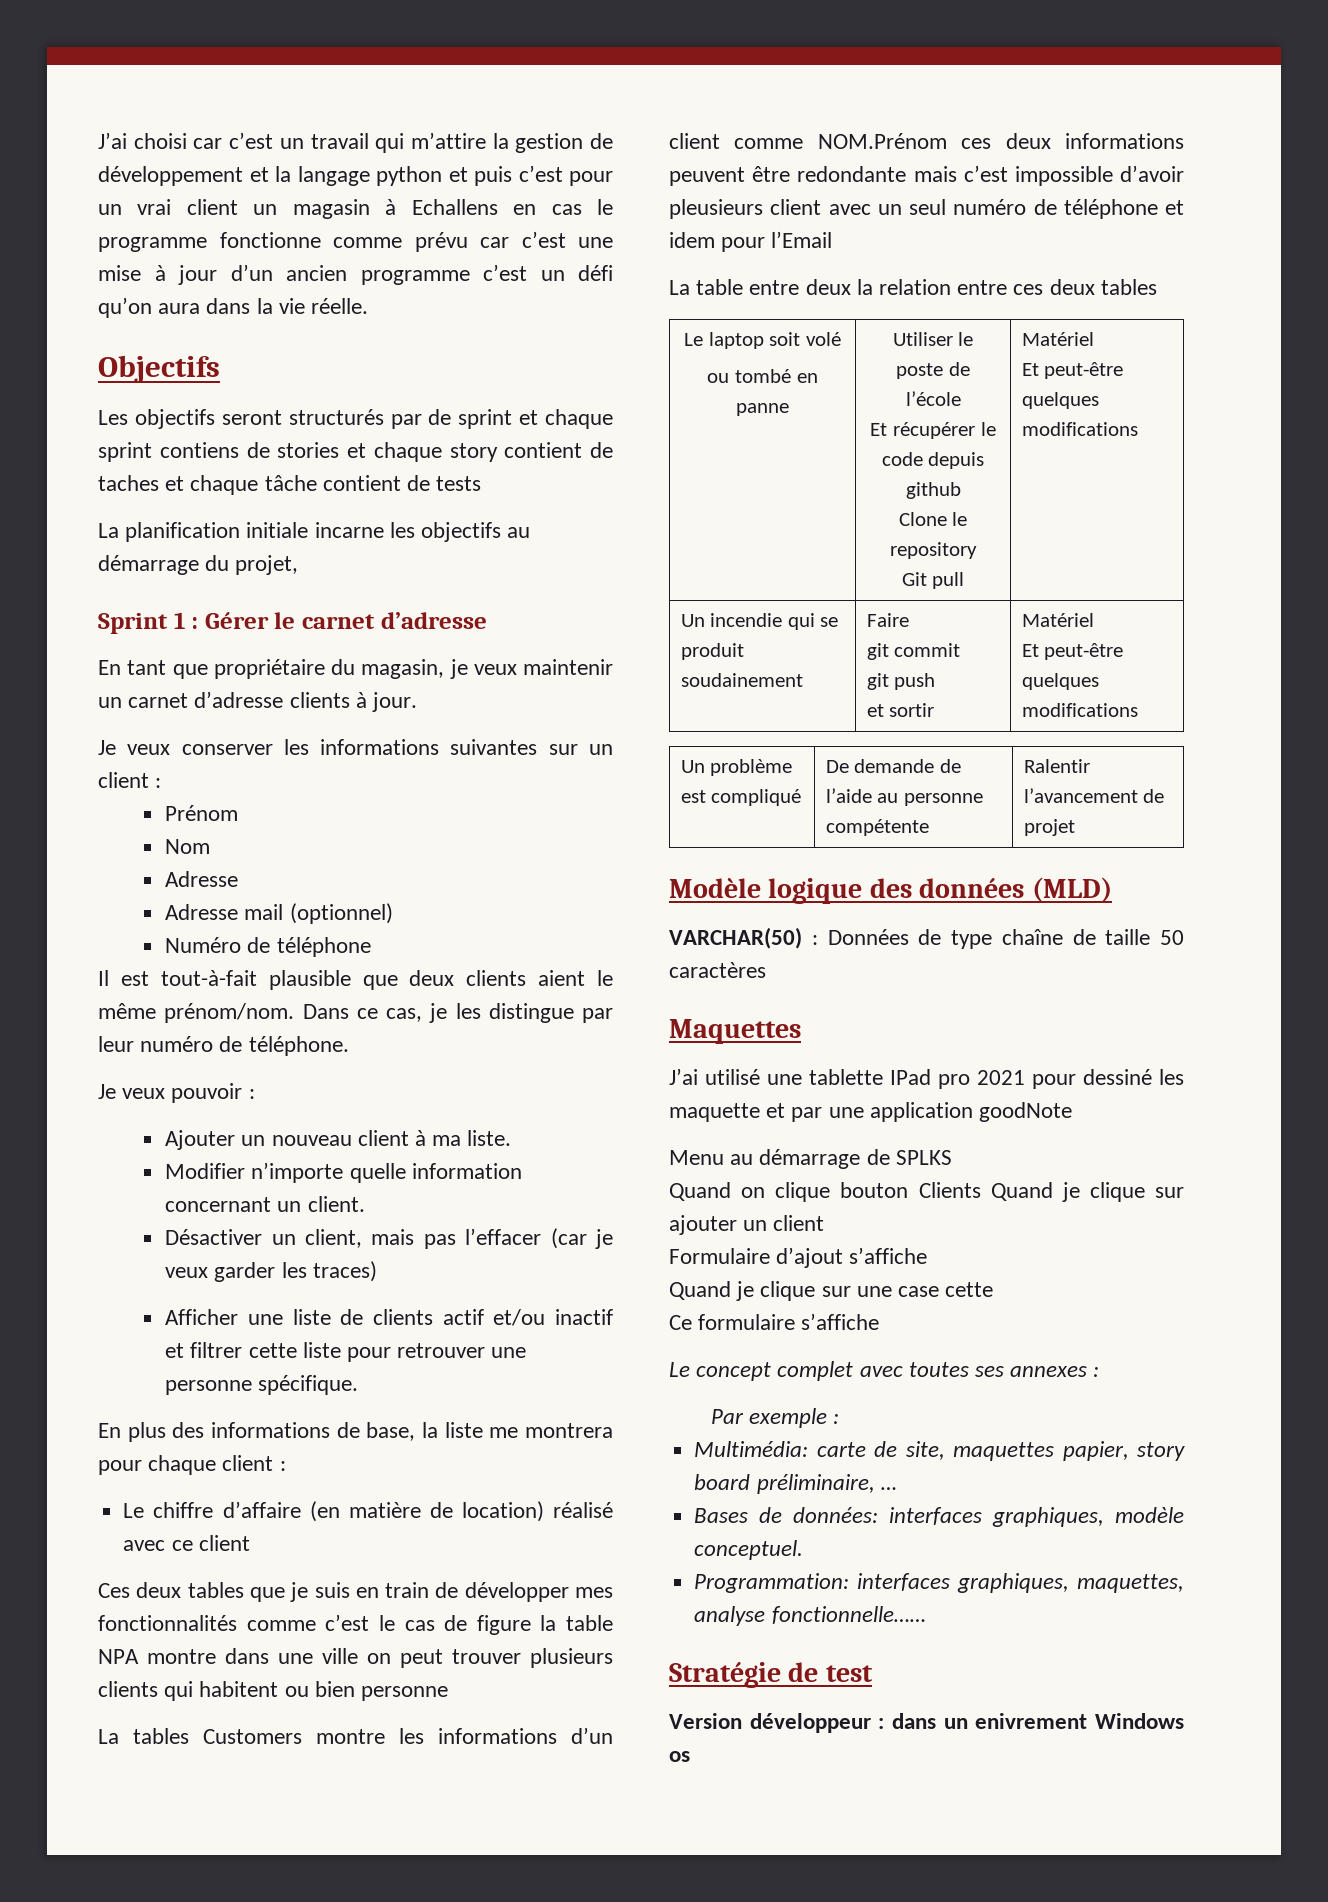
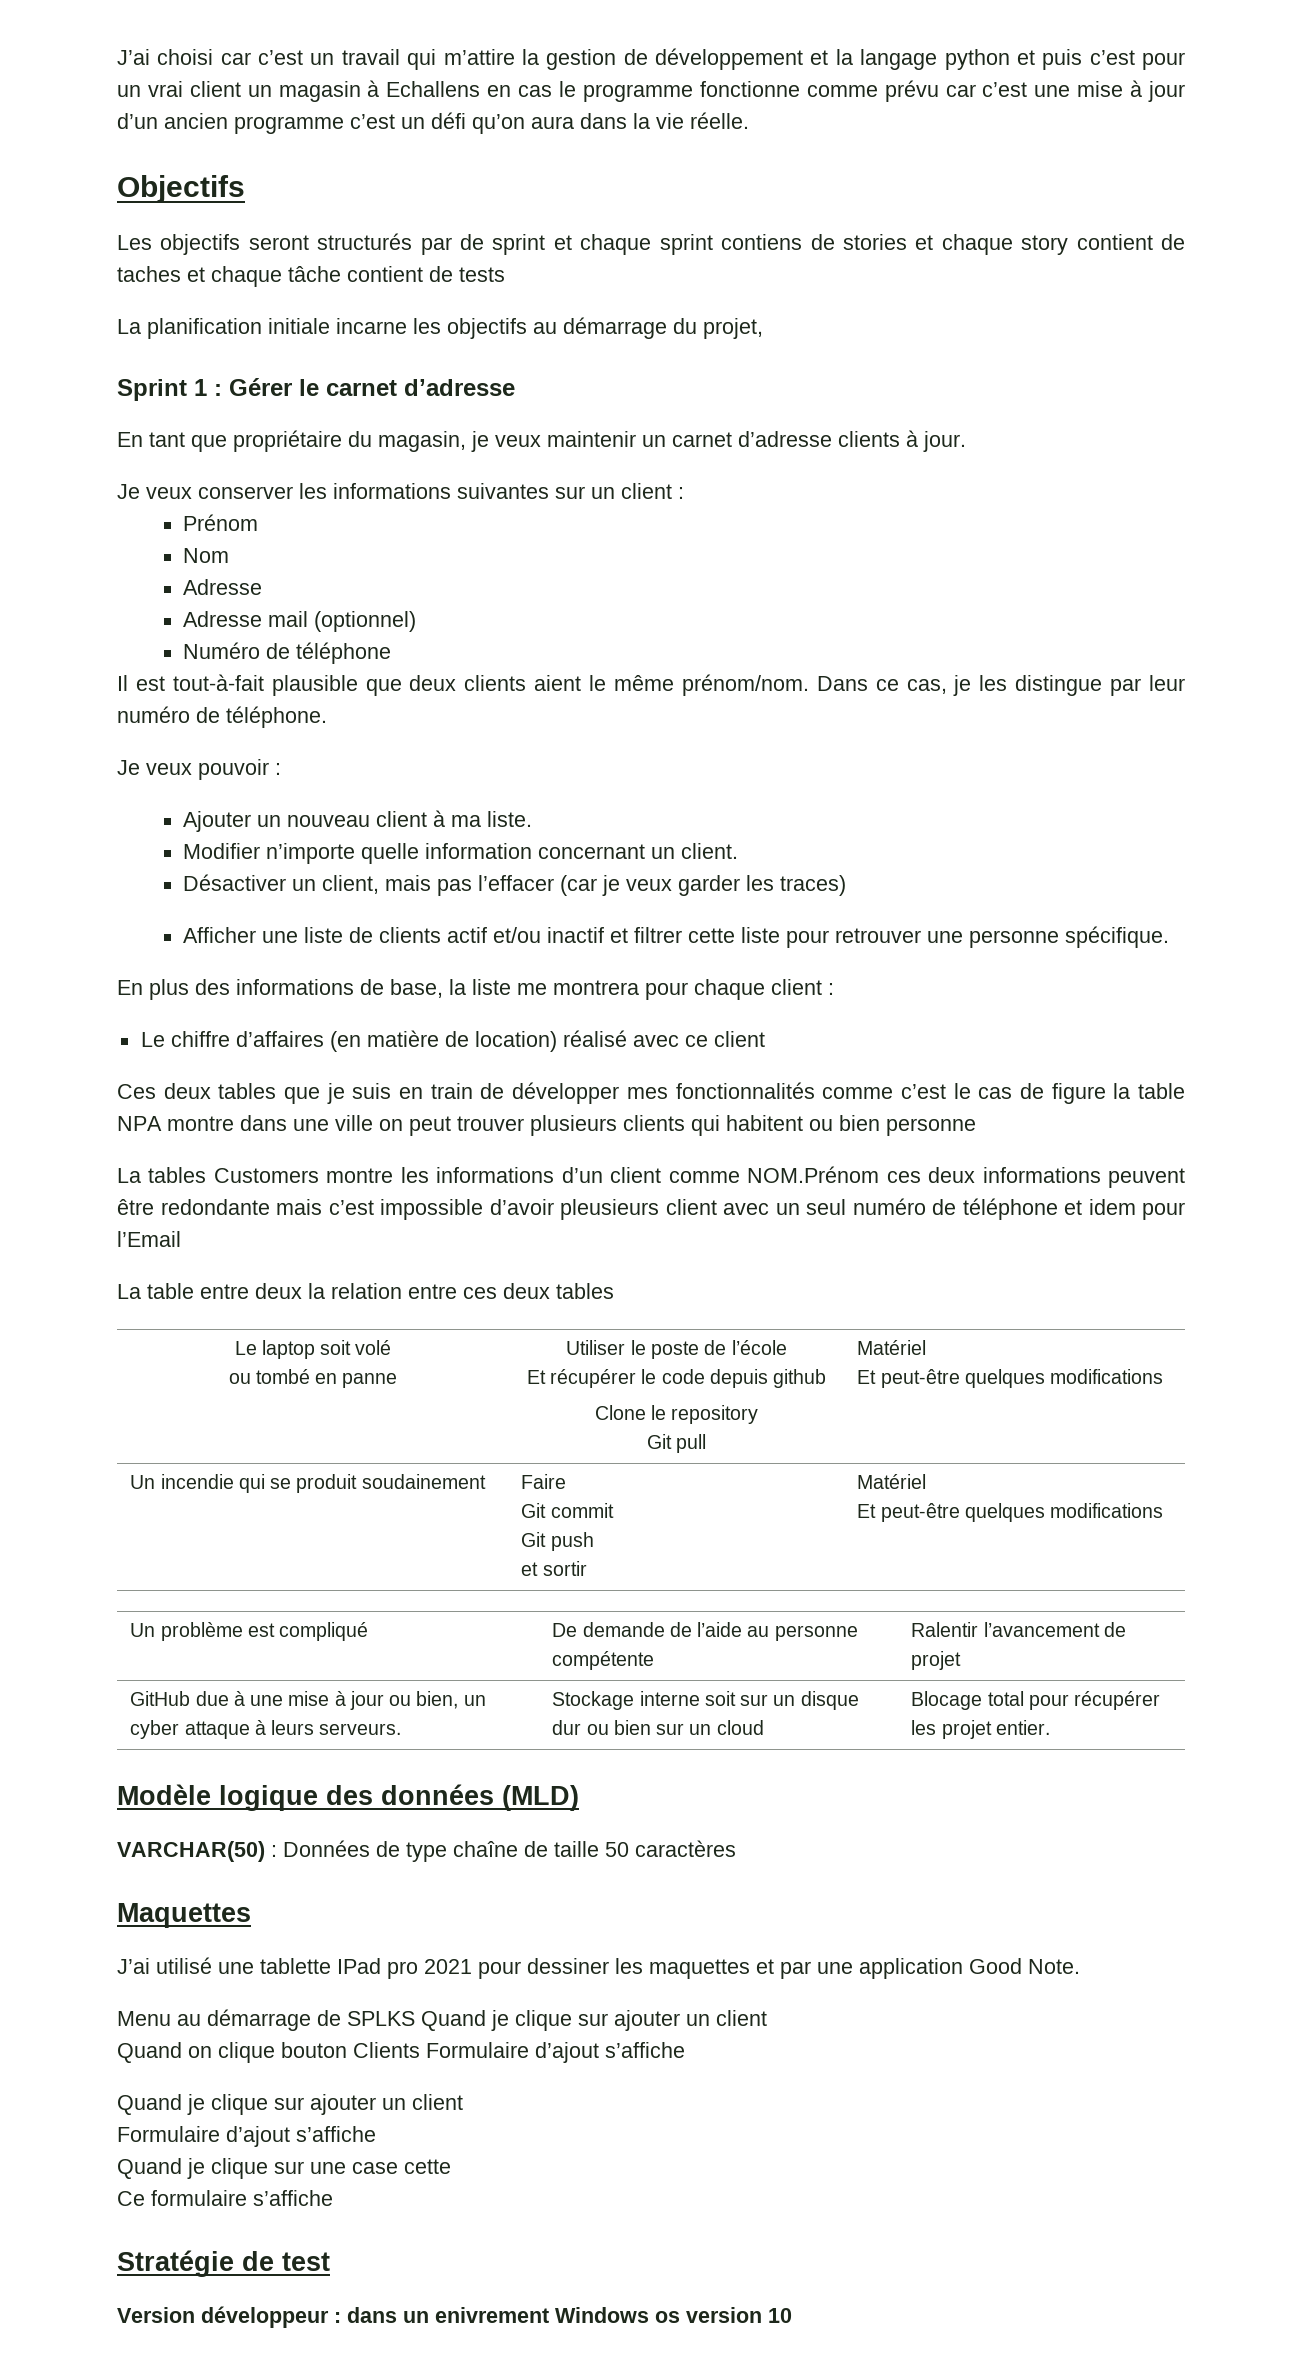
- Le chiffre d’affaire (en matière de location) réalisé avec ce client
+ Le chiffre d’affaires (en matière de location) réalisé avec ce client
  Un incendie qui se produit soudainement | Faire
- git commit
- git push
+ Git commit
+ Git push
+ GitHub due à une mise à jour ou bien, un cyber attaque à leurs serveurs. | Stockage interne soit sur un disque dur ou bien sur un cloud | Blocage total pour récupérer les projet entier.
- J’ai utilisé une tablette IPad pro 2021 pour dessiné les maquette et par une application goodNote
+ J’ai utilisé une tablette IPad pro 2021 pour dessiner les maquettes et par une application Good Note.
- Menu au démarrage de SPLKS
+ Menu au démarrage de SPLKS Quand je clique sur ajouter un client
- Quand on clique bouton Clients Quand je clique sur ajouter un client
+ Quand on clique bouton Clients Formulaire d’ajout s’affiche
+ Quand je clique sur ajouter un client
- Le concept complet avec toutes ses annexes :
- Par exemple :
- Multimédia: carte de site, maquettes papier, story board préliminaire, …
- Bases de données: interfaces graphiques, modèle conceptuel.
- Programmation: interfaces graphiques, maquettes, analyse fonctionnelle……
- Version développeur : dans un enivrement Windows os
+ Version développeur : dans un enivrement Windows os version 10

